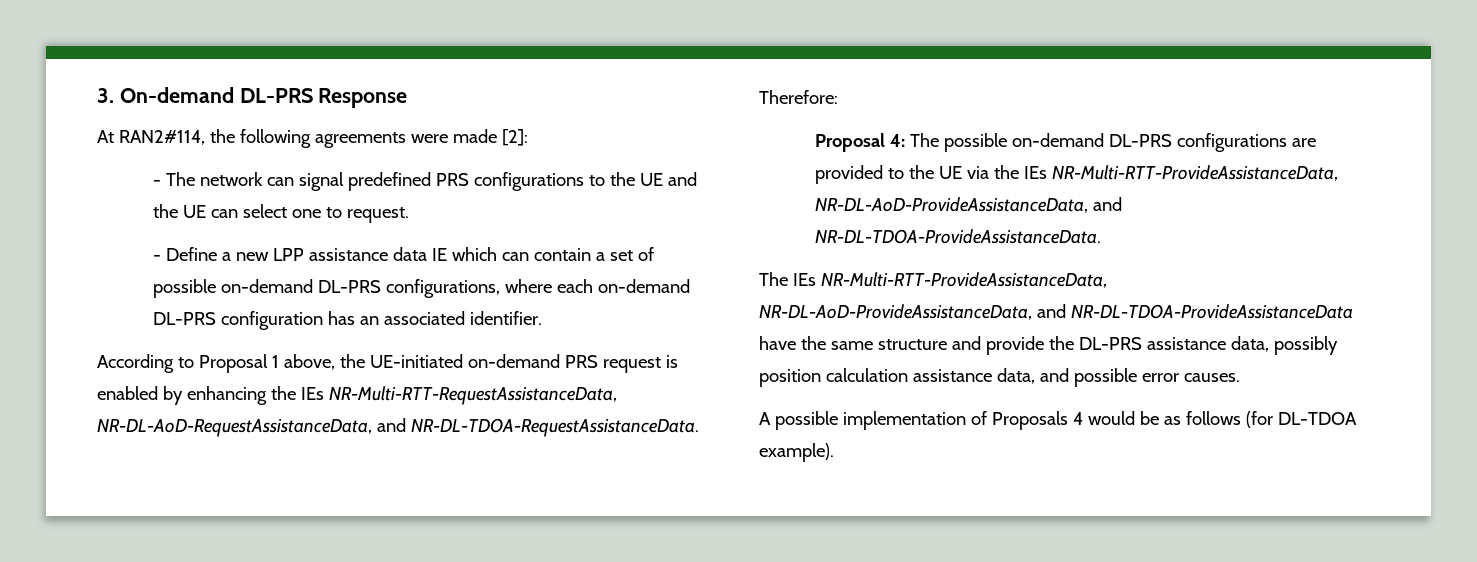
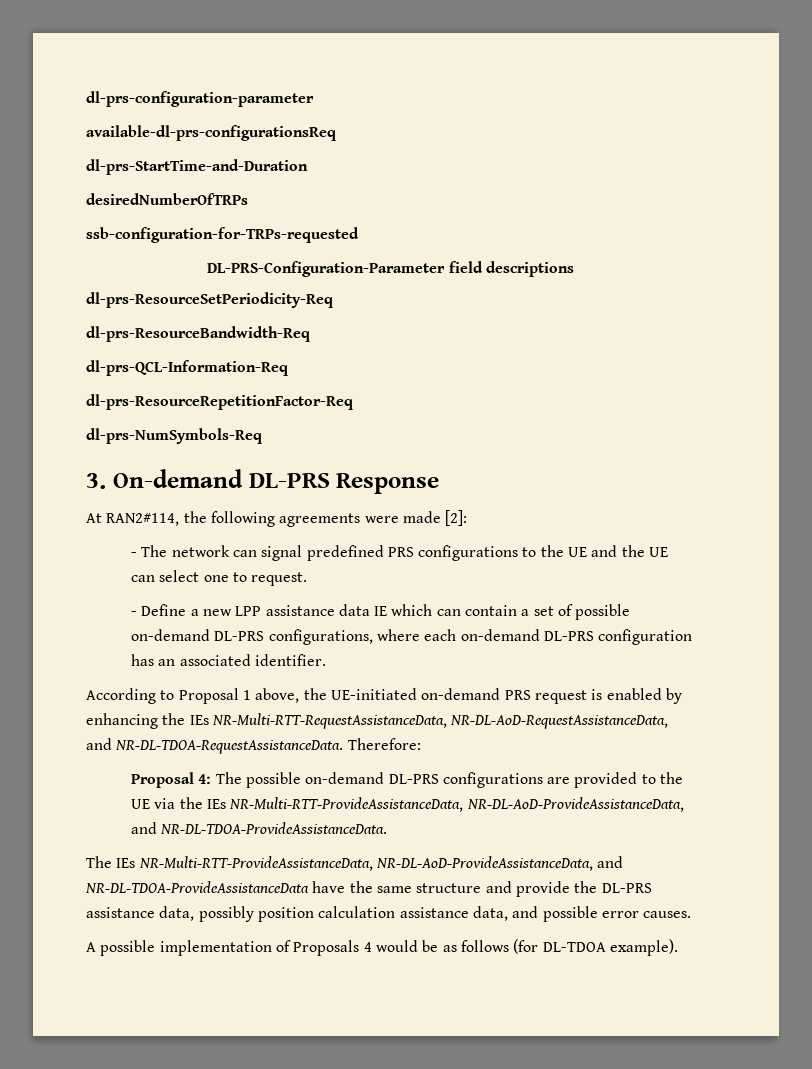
+ dl-prs-configuration-parameter
+ available-dl-prs-configurationsReq
+ dl-prs-StartTime-and-Duration
+ desiredNumberOfTRPs
+ ssb-configuration-for-TRPs-requested
+ DL-PRS-Configuration-Parameter field descriptions
+ dl-prs-ResourceSetPeriodicity-Req
+ dl-prs-ResourceBandwidth-Req
+ dl-prs-QCL-Information-Req
+ dl-prs-ResourceRepetitionFactor-Req
+ dl-prs-NumSymbols-Req

